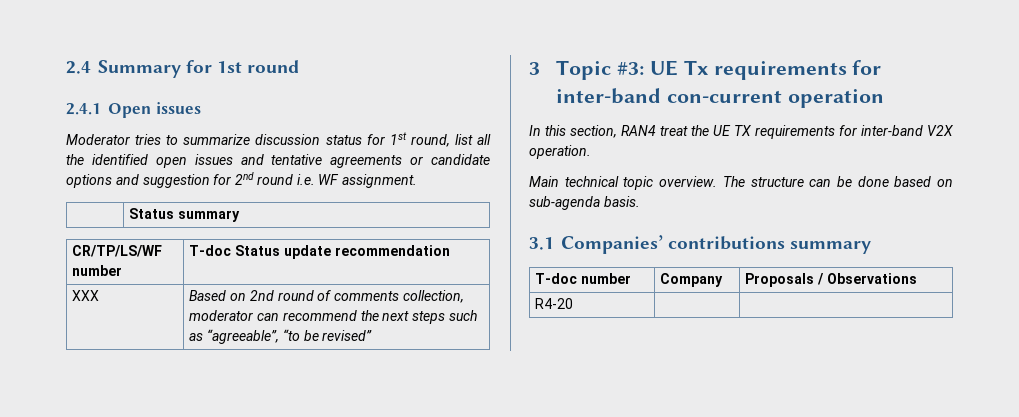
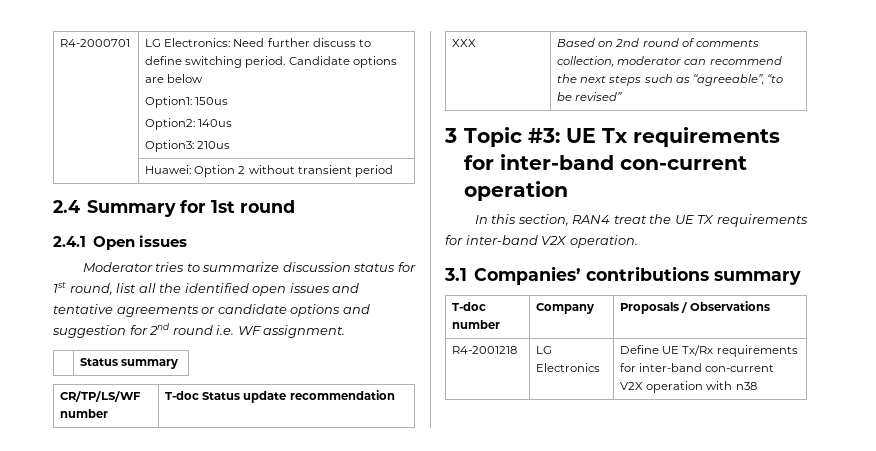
+ R4-2000701 | LG Electronics: Need further discuss to define switching period. Candidate options are below
+ Option1: 150us
+ Option2: 140us
+ Option3: 210us
+ | Huawei: Option 2 without transient period
- Main technical topic overview. The structure can be done based on sub-agenda basis.
- R4-20 | |
+ R4-2001218 | LG Electronics | Define UE Tx/Rx requirements for inter-band con-current V2X operation with n38

